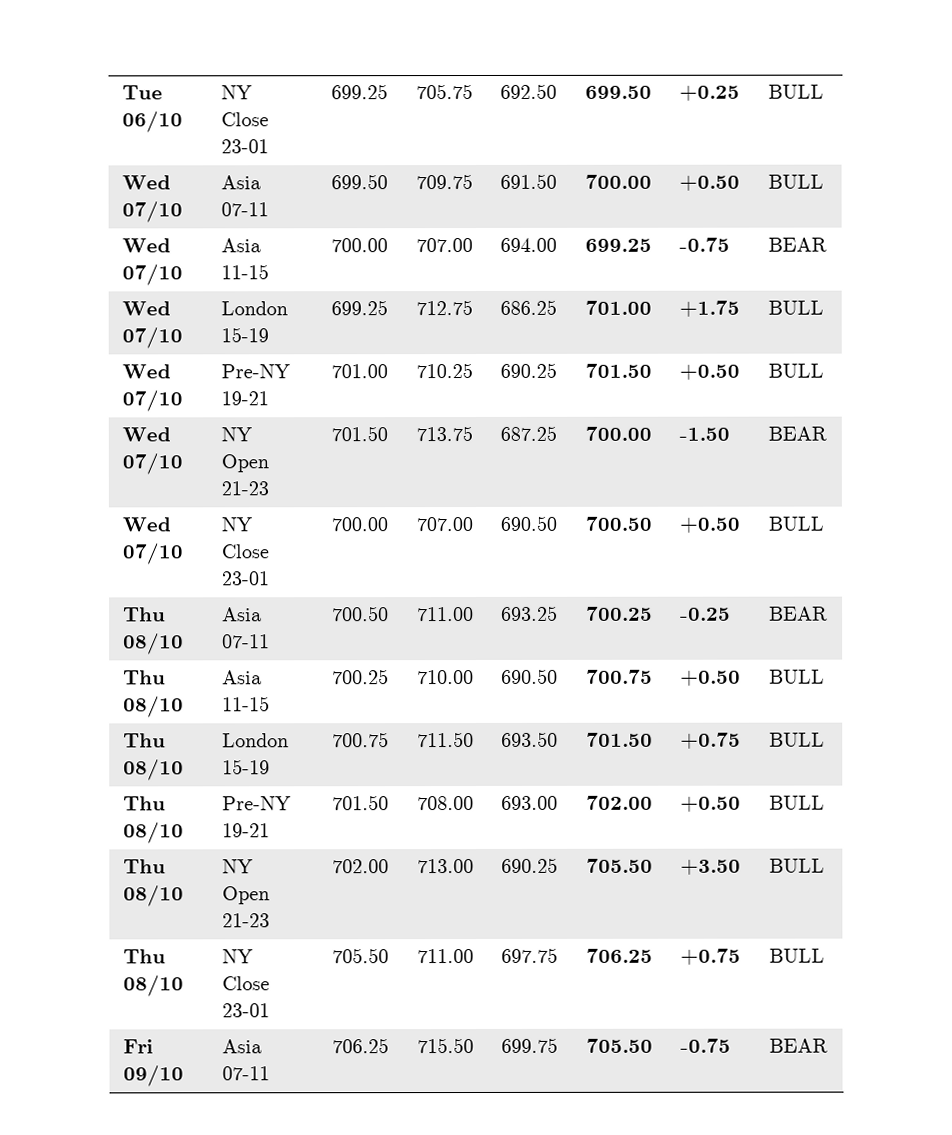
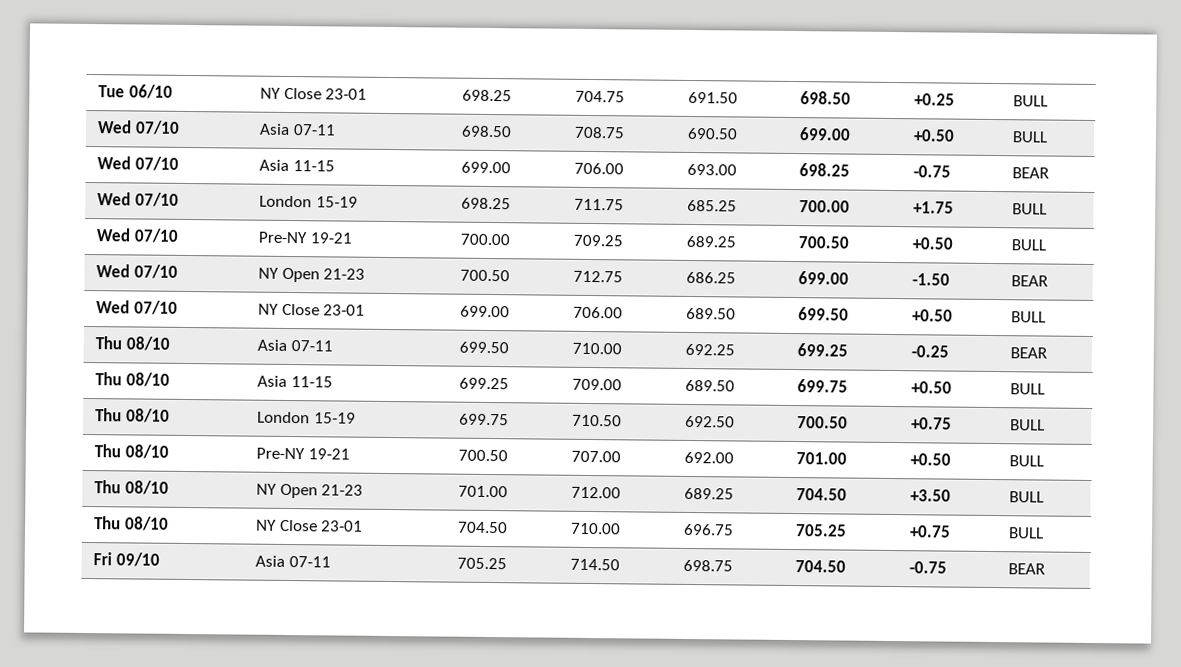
- Tue 06/10 | NY Close 23-01 | 699.25 | 705.75 | 692.50 | 699.50 | +0.25 | BULL
+ Tue 06/10 | NY Close 23-01 | 698.25 | 704.75 | 691.50 | 698.50 | +0.25 | BULL
- Wed 07/10 | Asia 07-11 | 699.50 | 709.75 | 691.50 | 700.00 | +0.50 | BULL
+ Wed 07/10 | Asia 07-11 | 698.50 | 708.75 | 690.50 | 699.00 | +0.50 | BULL
- Wed 07/10 | Asia 11-15 | 700.00 | 707.00 | 694.00 | 699.25 | -0.75 | BEAR
+ Wed 07/10 | Asia 11-15 | 699.00 | 706.00 | 693.00 | 698.25 | -0.75 | BEAR
- Wed 07/10 | London 15-19 | 699.25 | 712.75 | 686.25 | 701.00 | +1.75 | BULL
+ Wed 07/10 | London 15-19 | 698.25 | 711.75 | 685.25 | 700.00 | +1.75 | BULL
- Wed 07/10 | Pre-NY 19-21 | 701.00 | 710.25 | 690.25 | 701.50 | +0.50 | BULL
+ Wed 07/10 | Pre-NY 19-21 | 700.00 | 709.25 | 689.25 | 700.50 | +0.50 | BULL
- Wed 07/10 | NY Open 21-23 | 701.50 | 713.75 | 687.25 | 700.00 | -1.50 | BEAR
+ Wed 07/10 | NY Open 21-23 | 700.50 | 712.75 | 686.25 | 699.00 | -1.50 | BEAR
- Wed 07/10 | NY Close 23-01 | 700.00 | 707.00 | 690.50 | 700.50 | +0.50 | BULL
+ Wed 07/10 | NY Close 23-01 | 699.00 | 706.00 | 689.50 | 699.50 | +0.50 | BULL
- Thu 08/10 | Asia 07-11 | 700.50 | 711.00 | 693.25 | 700.25 | -0.25 | BEAR
+ Thu 08/10 | Asia 07-11 | 699.50 | 710.00 | 692.25 | 699.25 | -0.25 | BEAR
- Thu 08/10 | Asia 11-15 | 700.25 | 710.00 | 690.50 | 700.75 | +0.50 | BULL
+ Thu 08/10 | Asia 11-15 | 699.25 | 709.00 | 689.50 | 699.75 | +0.50 | BULL
- Thu 08/10 | London 15-19 | 700.75 | 711.50 | 693.50 | 701.50 | +0.75 | BULL
+ Thu 08/10 | London 15-19 | 699.75 | 710.50 | 692.50 | 700.50 | +0.75 | BULL
- Thu 08/10 | Pre-NY 19-21 | 701.50 | 708.00 | 693.00 | 702.00 | +0.50 | BULL
+ Thu 08/10 | Pre-NY 19-21 | 700.50 | 707.00 | 692.00 | 701.00 | +0.50 | BULL
- Thu 08/10 | NY Open 21-23 | 702.00 | 713.00 | 690.25 | 705.50 | +3.50 | BULL
+ Thu 08/10 | NY Open 21-23 | 701.00 | 712.00 | 689.25 | 704.50 | +3.50 | BULL
- Thu 08/10 | NY Close 23-01 | 705.50 | 711.00 | 697.75 | 706.25 | +0.75 | BULL
+ Thu 08/10 | NY Close 23-01 | 704.50 | 710.00 | 696.75 | 705.25 | +0.75 | BULL
- Fri 09/10 | Asia 07-11 | 706.25 | 715.50 | 699.75 | 705.50 | -0.75 | BEAR
+ Fri 09/10 | Asia 07-11 | 705.25 | 714.50 | 698.75 | 704.50 | -0.75 | BEAR

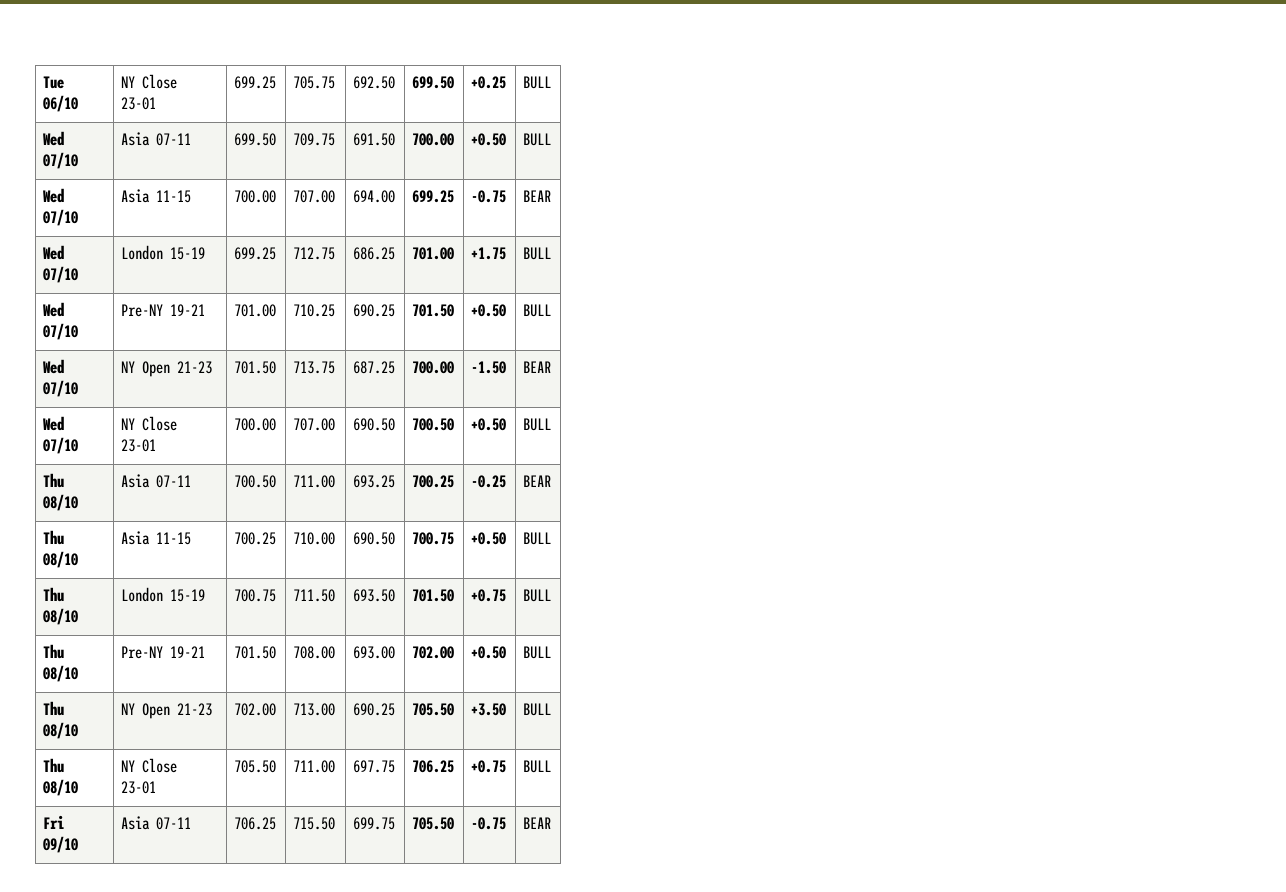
- Tue 06/10 | NY Close 23-01 | 698.25 | 704.75 | 691.50 | 698.50 | +0.25 | BULL
+ Tue 06/10 | NY Close 23-01 | 699.25 | 705.75 | 692.50 | 699.50 | +0.25 | BULL
- Wed 07/10 | Asia 07-11 | 698.50 | 708.75 | 690.50 | 699.00 | +0.50 | BULL
+ Wed 07/10 | Asia 07-11 | 699.50 | 709.75 | 691.50 | 700.00 | +0.50 | BULL
- Wed 07/10 | Asia 11-15 | 699.00 | 706.00 | 693.00 | 698.25 | -0.75 | BEAR
+ Wed 07/10 | Asia 11-15 | 700.00 | 707.00 | 694.00 | 699.25 | -0.75 | BEAR
- Wed 07/10 | London 15-19 | 698.25 | 711.75 | 685.25 | 700.00 | +1.75 | BULL
+ Wed 07/10 | London 15-19 | 699.25 | 712.75 | 686.25 | 701.00 | +1.75 | BULL
- Wed 07/10 | Pre-NY 19-21 | 700.00 | 709.25 | 689.25 | 700.50 | +0.50 | BULL
+ Wed 07/10 | Pre-NY 19-21 | 701.00 | 710.25 | 690.25 | 701.50 | +0.50 | BULL
- Wed 07/10 | NY Open 21-23 | 700.50 | 712.75 | 686.25 | 699.00 | -1.50 | BEAR
+ Wed 07/10 | NY Open 21-23 | 701.50 | 713.75 | 687.25 | 700.00 | -1.50 | BEAR
- Wed 07/10 | NY Close 23-01 | 699.00 | 706.00 | 689.50 | 699.50 | +0.50 | BULL
+ Wed 07/10 | NY Close 23-01 | 700.00 | 707.00 | 690.50 | 700.50 | +0.50 | BULL
- Thu 08/10 | Asia 07-11 | 699.50 | 710.00 | 692.25 | 699.25 | -0.25 | BEAR
+ Thu 08/10 | Asia 07-11 | 700.50 | 711.00 | 693.25 | 700.25 | -0.25 | BEAR
- Thu 08/10 | Asia 11-15 | 699.25 | 709.00 | 689.50 | 699.75 | +0.50 | BULL
+ Thu 08/10 | Asia 11-15 | 700.25 | 710.00 | 690.50 | 700.75 | +0.50 | BULL
- Thu 08/10 | London 15-19 | 699.75 | 710.50 | 692.50 | 700.50 | +0.75 | BULL
+ Thu 08/10 | London 15-19 | 700.75 | 711.50 | 693.50 | 701.50 | +0.75 | BULL
- Thu 08/10 | Pre-NY 19-21 | 700.50 | 707.00 | 692.00 | 701.00 | +0.50 | BULL
+ Thu 08/10 | Pre-NY 19-21 | 701.50 | 708.00 | 693.00 | 702.00 | +0.50 | BULL
- Thu 08/10 | NY Open 21-23 | 701.00 | 712.00 | 689.25 | 704.50 | +3.50 | BULL
+ Thu 08/10 | NY Open 21-23 | 702.00 | 713.00 | 690.25 | 705.50 | +3.50 | BULL
- Thu 08/10 | NY Close 23-01 | 704.50 | 710.00 | 696.75 | 705.25 | +0.75 | BULL
+ Thu 08/10 | NY Close 23-01 | 705.50 | 711.00 | 697.75 | 706.25 | +0.75 | BULL
- Fri 09/10 | Asia 07-11 | 705.25 | 714.50 | 698.75 | 704.50 | -0.75 | BEAR
+ Fri 09/10 | Asia 07-11 | 706.25 | 715.50 | 699.75 | 705.50 | -0.75 | BEAR

